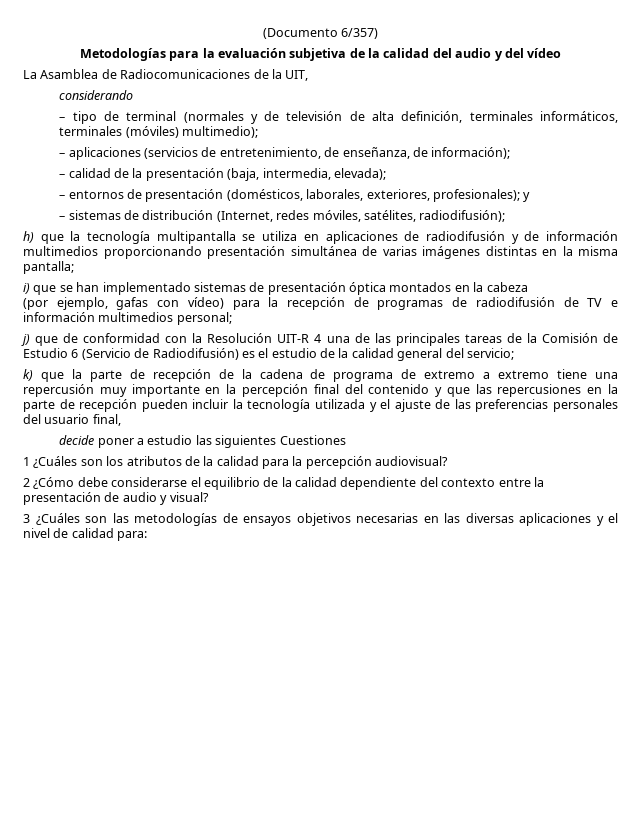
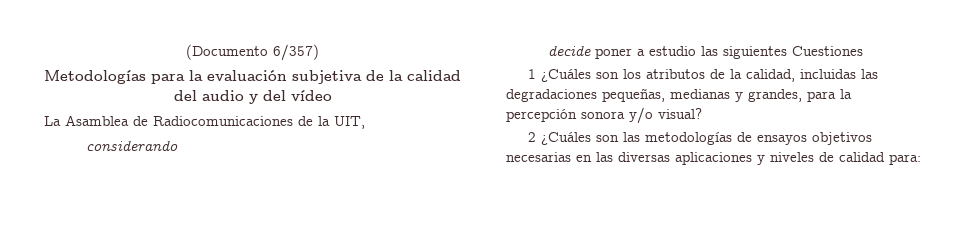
- – tipo de terminal (normales y de televisión de alta definición, terminales informáticos, terminales (móviles) multimedio);
- – aplicaciones (servicios de entretenimiento, de enseñanza, de información);
- – calidad de la presentación (baja, intermedia, elevada);
- – entornos de presentación (domésticos, laborales, exteriores, profesionales); y
- – sistemas de distribución (Internet, redes móviles, satélites, radiodifusión);
- h) que la tecnología multipantalla se utiliza en aplicaciones de radiodifusión y de información multimedios proporcionando presentación simultánea de varias imágenes distintas en la misma pantalla;
- i) que se han implementado sistemas de presentación óptica montados en la cabeza
- (por ejemplo, gafas con vídeo) para la recepción de programas de radiodifusión de TV e información multimedios personal;
- j) que de conformidad con la Resolución UIT-R 4 una de las principales tareas de la Comisión de Estudio 6 (Servicio de Radiodifusión) es el estudio de la calidad general del servicio;
- k) que la parte de recepción de la cadena de programa de extremo a extremo tiene una repercusión muy importante en la percepción final del contenido y que las repercusiones en la parte de recepción pueden incluir la tecnología utilizada y el ajuste de las preferencias personales del usuario final,
- 1 ¿Cuáles son los atributos de la calidad para la percepción audiovisual?
- 2 ¿Cómo debe considerarse el equilibrio de la calidad dependiente del contexto entre la presentación de audio y visual?
- 3 ¿Cuáles son las metodologías de ensayos objetivos necesarias en las diversas aplicaciones y el nivel de calidad para:
+ 1 ¿Cuáles son los atributos de la calidad, incluidas las degradaciones pequeñas, medianas y grandes, para la percepción sonora y/o visual?
+ 2 ¿Cuáles son las metodologías de ensayos objetivos necesarias en las diversas aplicaciones y niveles de calidad para:

